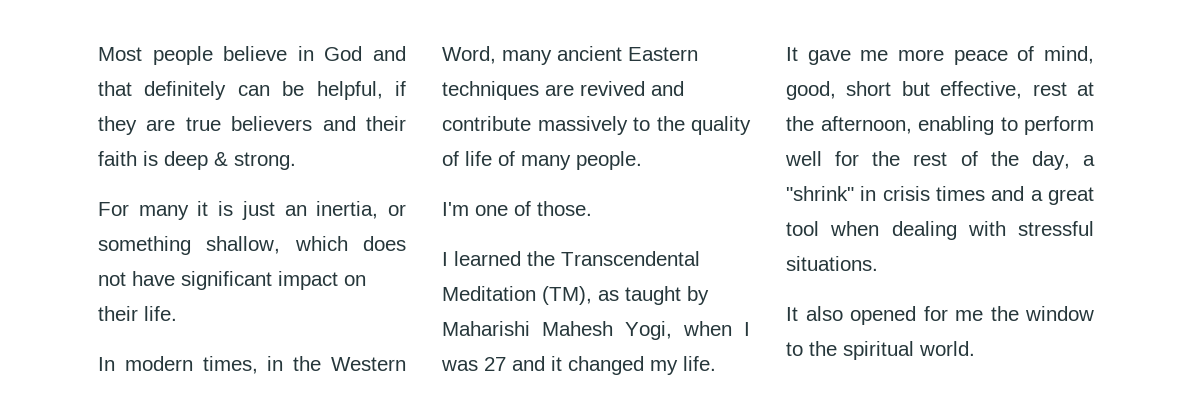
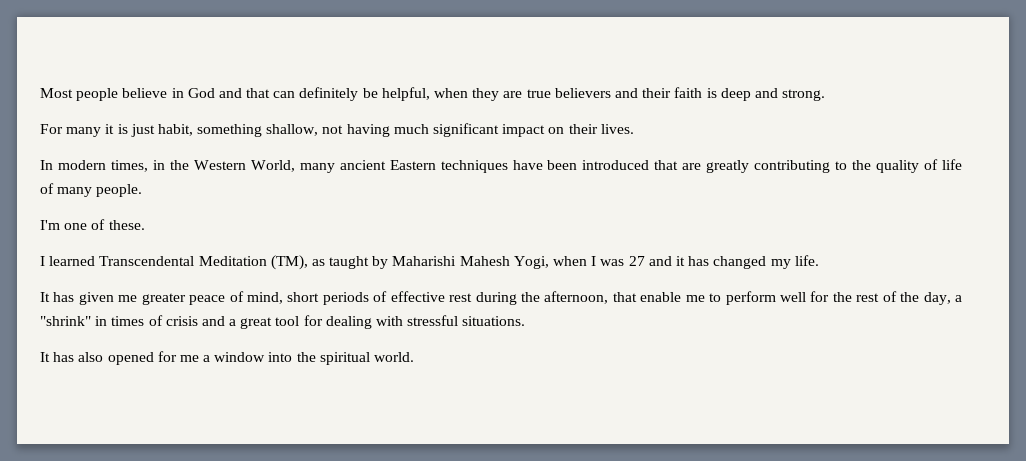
- Most people believe in God and that definitely can be helpful, if they are true believers and their faith is deep & strong.
+ Most people believe in God and that can definitely be helpful, when they are true believers and their faith is deep and strong.
- For many it is just an inertia, or something shallow, which does not have significant impact on their life.
+ For many it is just habit, something shallow, not having much significant impact on their lives.
- In modern times, in the Western Word, many ancient Eastern techniques are revived and contribute massively to the quality of life of many people.
+ In modern times, in the Western World, many ancient Eastern techniques have been introduced that are greatly contributing to the quality of life of many people.
- I'm one of those.
+ I'm one of these.
- I learned the Transcendental Meditation (TM), as taught by Maharishi Mahesh Yogi, when I was 27 and it changed my life.
+ I learned Transcendental Meditation (TM), as taught by Maharishi Mahesh Yogi, when I was 27 and it has changed my life.
- It gave me more peace of mind, good, short but effective, rest at the afternoon, enabling to perform well for the rest of the day, a "shrink" in crisis times and a great tool when dealing with stressful situations.
+ It has given me greater peace of mind, short periods of effective rest during the afternoon, that enable me to perform well for the rest of the day, a "shrink" in times of crisis and a great tool for dealing with stressful situations.
- It also opened for me the window to the spiritual world.
+ It has also opened for me a window into the spiritual world.

